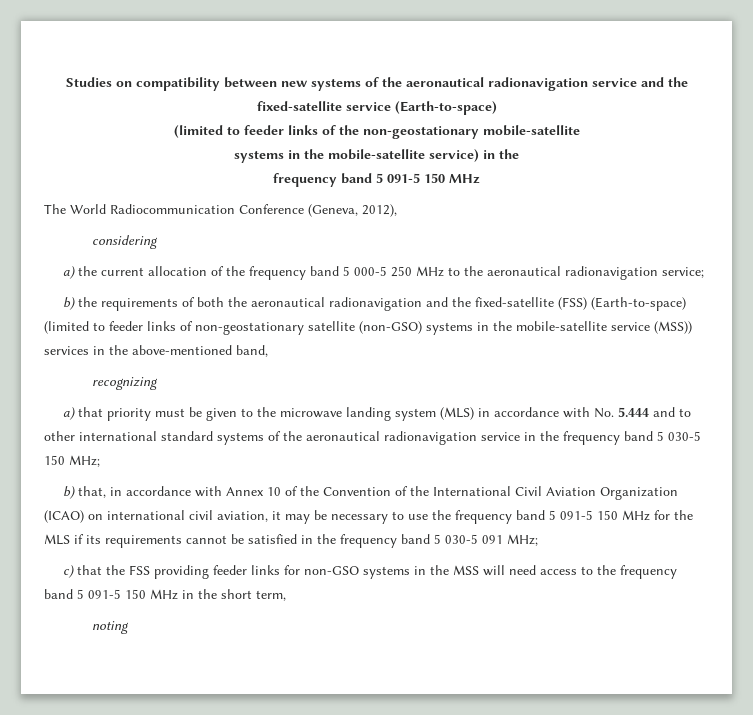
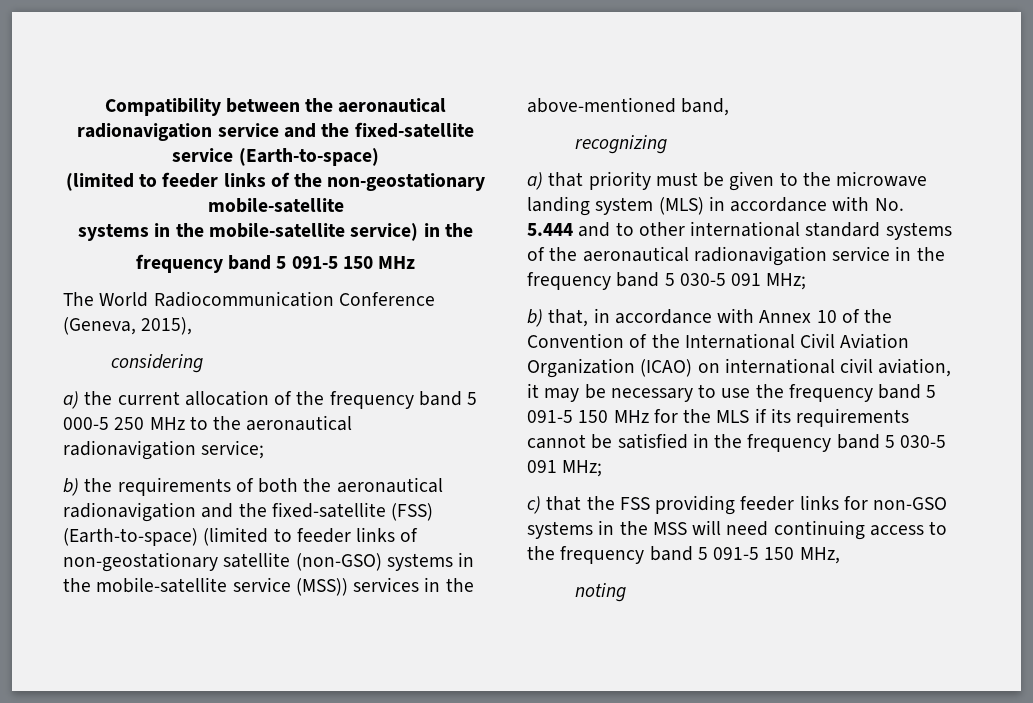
- Studies on compatibility between new systems of the aeronautical radionavigation service and the fixed-satellite service (Earth-to-space)
+ Compatibility between the aeronautical radionavigation service and the fixed-satellite service (Earth-to-space)
- The World Radiocommunication Conference (Geneva, 2012),
+ The World Radiocommunication Conference (Geneva, 2015),
- a) that priority must be given to the microwave landing system (MLS) in accordance with No. 5.444 and to other international standard systems of the aeronautical radionavigation service in the frequency band 5 030-5 150 MHz;
+ a) that priority must be given to the microwave landing system (MLS) in accordance with No. 5.444 and to other international standard systems of the aeronautical radionavigation service in the frequency band 5 030-5 091 MHz;
- c) that the FSS providing feeder links for non-GSO systems in the MSS will need access to the frequency band 5 091-5 150 MHz in the short term,
+ c) that the FSS providing feeder links for non-GSO systems in the MSS will need continuing access to the frequency band 5 091-5 150 MHz,

